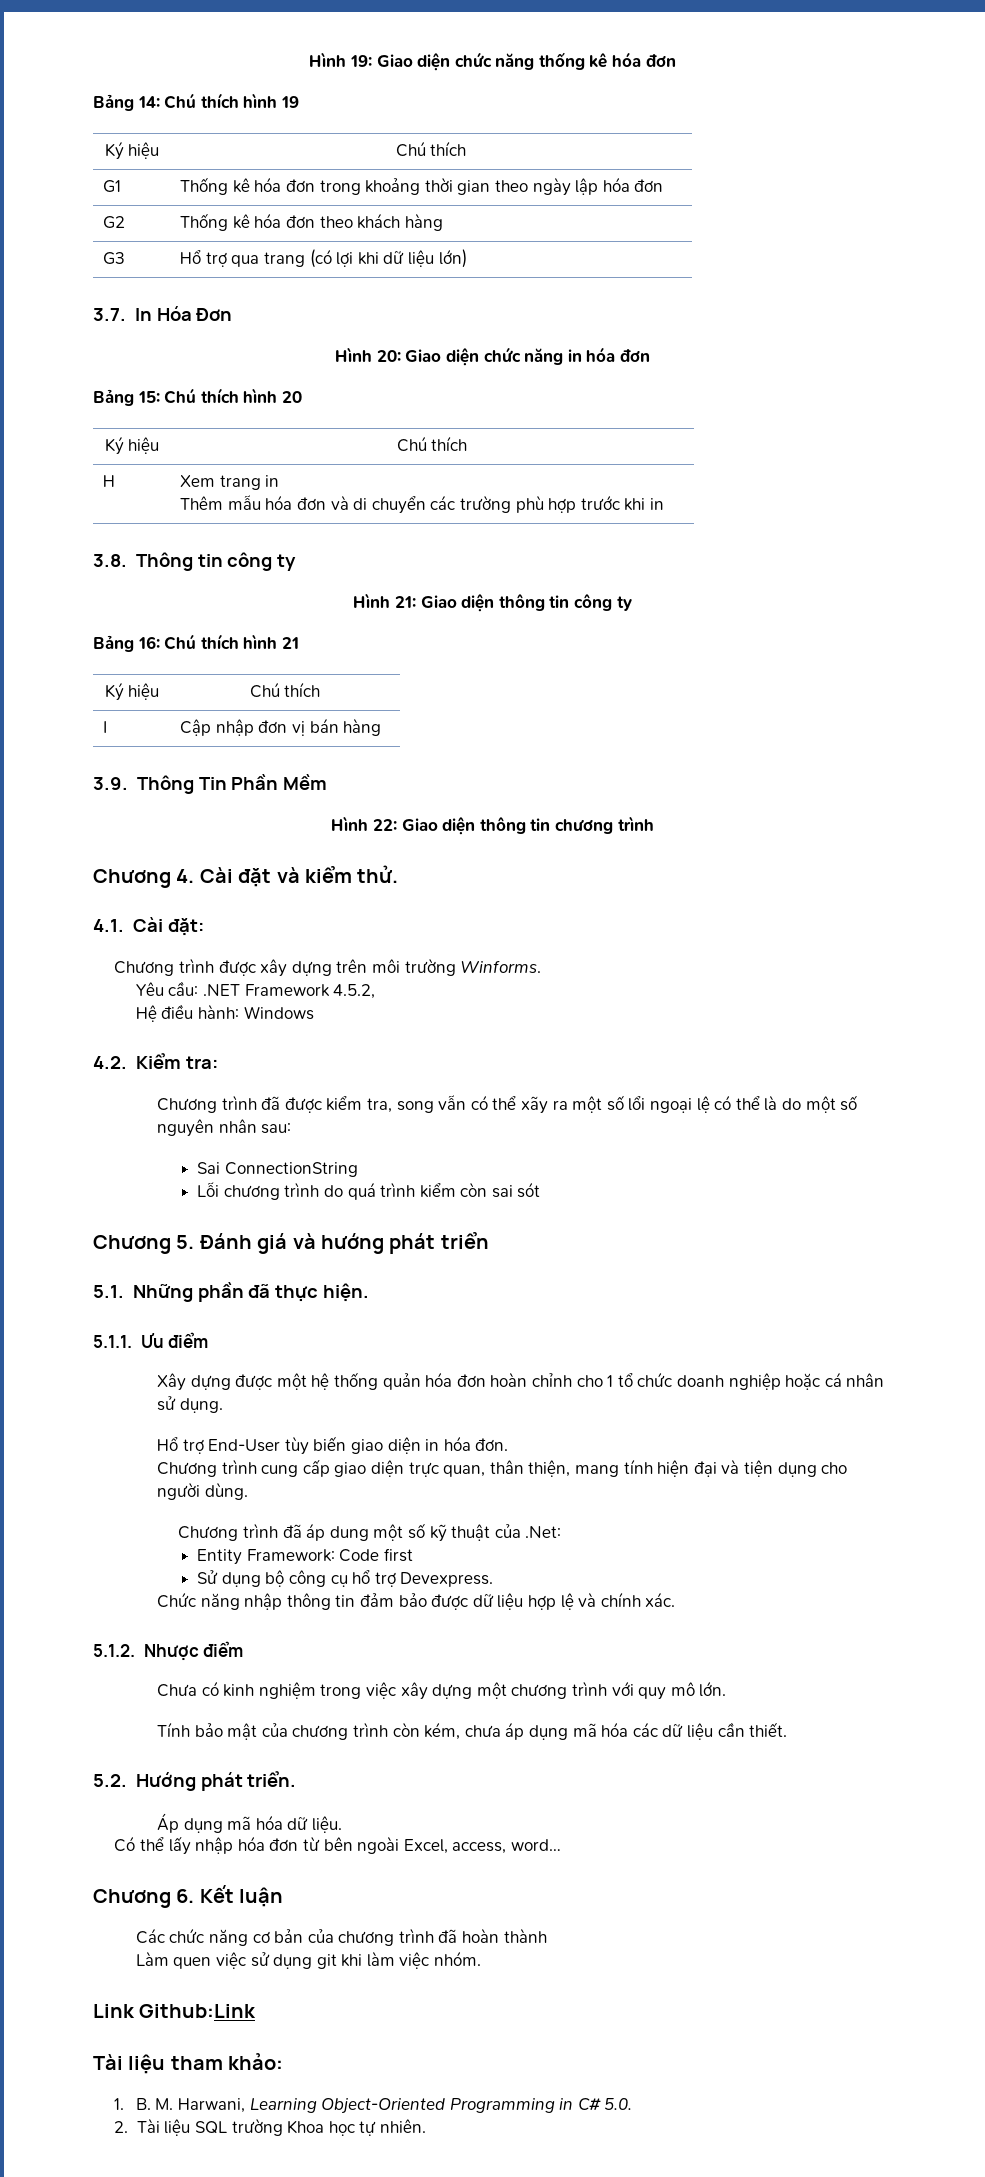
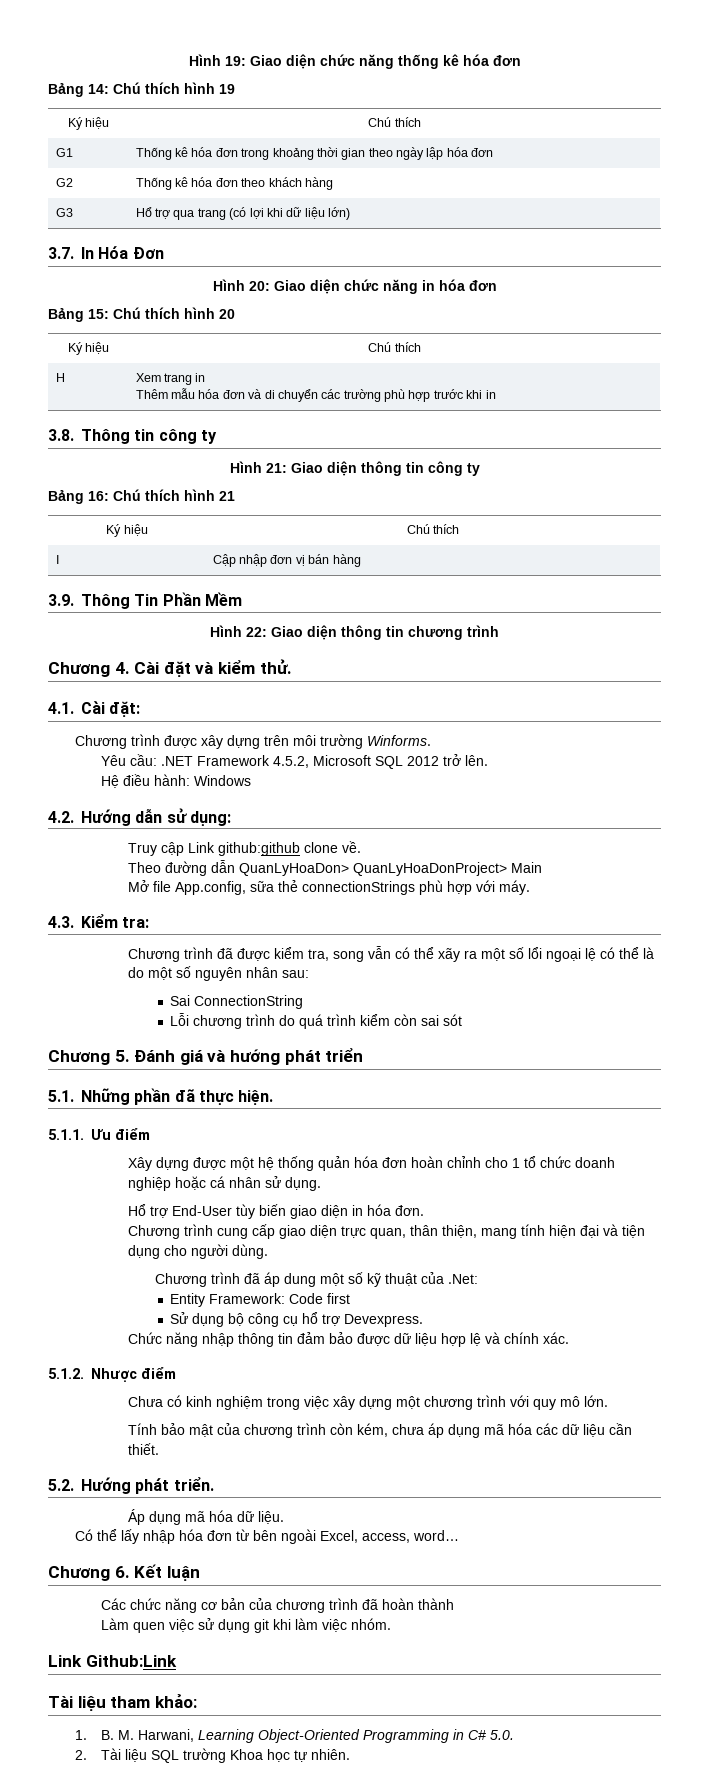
- Yêu cầu: .NET Framework 4.5.2,
+ Yêu cầu: .NET Framework 4.5.2, Microsoft SQL 2012 trở lên.
- 4.2. Kiểm tra:
+ 4.2. Hướng dẫn sử dụng:
+ Truy cập Link github:github clone về.
+ Theo đường dẫn QuanLyHoaDon> QuanLyHoaDonProject> Main
+ Mở file App.config, sữa thẻ connectionStrings phù hợp với máy.
+ 4.3. Kiểm tra:

